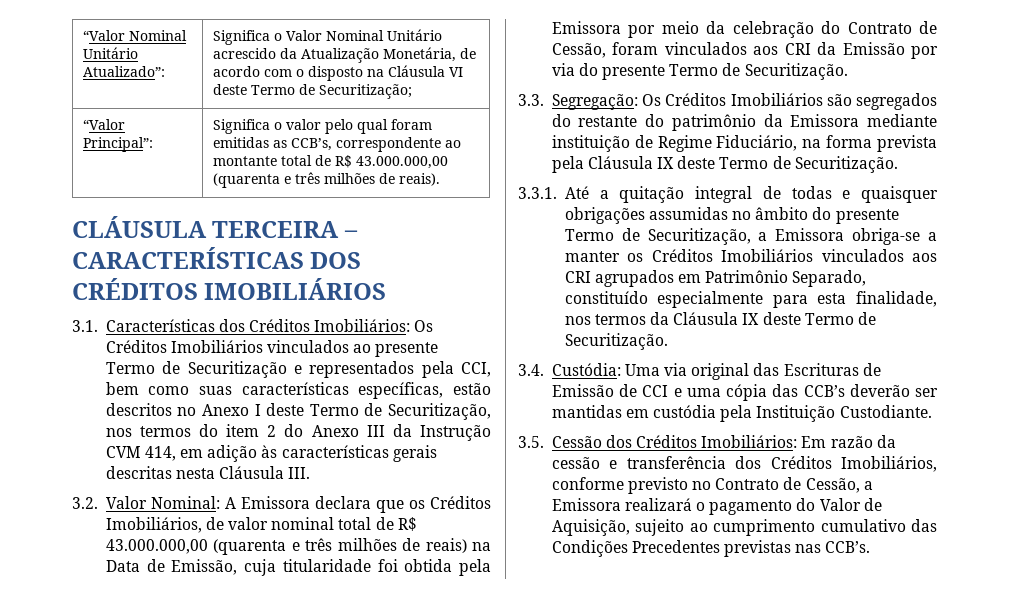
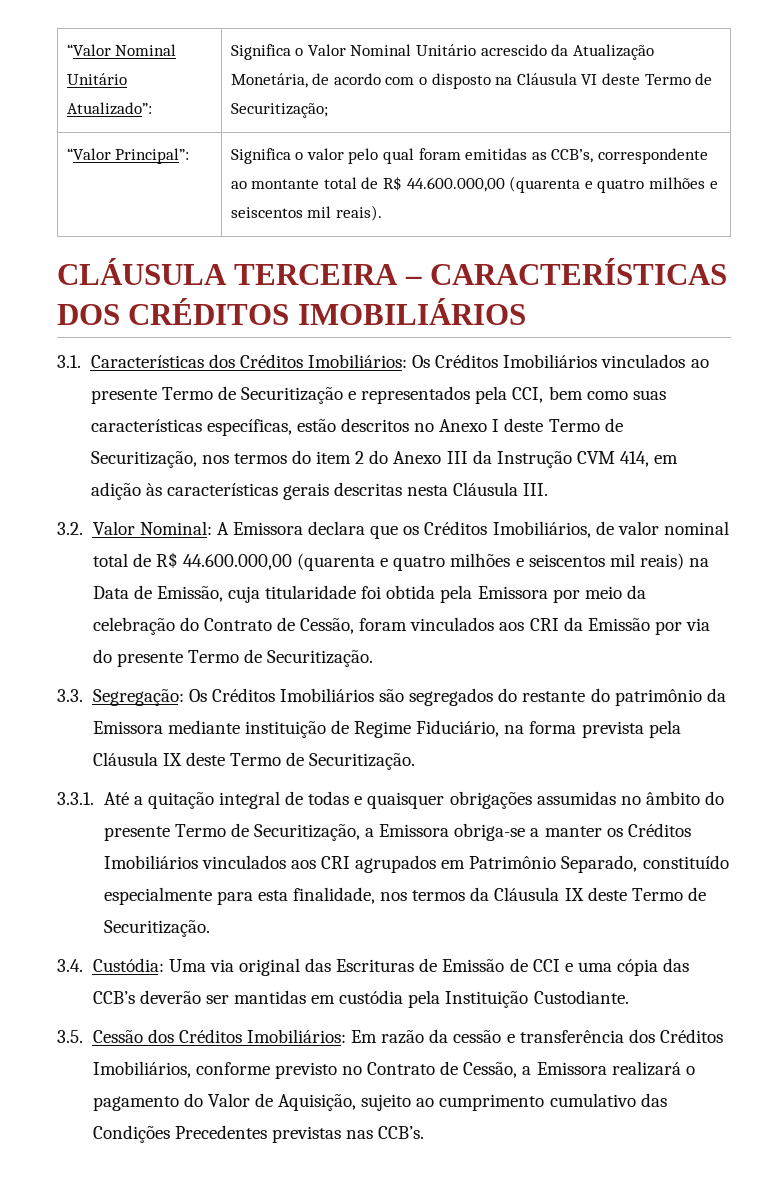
- “Valor Principal”: | Significa o valor pelo qual foram emitidas as CCB’s, correspondente ao montante total de R$ 43.000.000,00 (quarenta e três milhões de reais).
+ “Valor Principal”: | Significa o valor pelo qual foram emitidas as CCB’s, correspondente ao montante total de R$ 44.600.000,00 (quarenta e quatro milhões e seiscentos mil reais).
- 3.2. Valor Nominal: A Emissora declara que os Créditos Imobiliários, de valor nominal total de R$ 43.000.000,00 (quarenta e três milhões de reais) na Data de Emissão, cuja titularidade foi obtida pela Emissora por meio da celebração do Contrato de Cessão, foram vinculados aos CRI da Emissão por via do presente Termo de Securitização.
+ 3.2. Valor Nominal: A Emissora declara que os Créditos Imobiliários, de valor nominal total de R$ 44.600.000,00 (quarenta e quatro milhões e seiscentos mil reais) na Data de Emissão, cuja titularidade foi obtida pela Emissora por meio da celebração do Contrato de Cessão, foram vinculados aos CRI da Emissão por via do presente Termo de Securitização.

